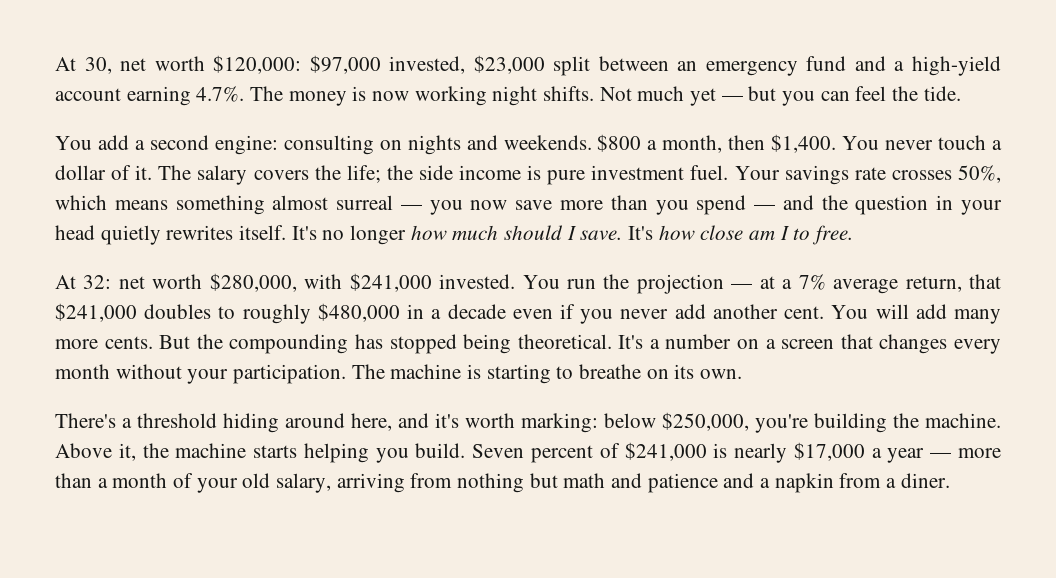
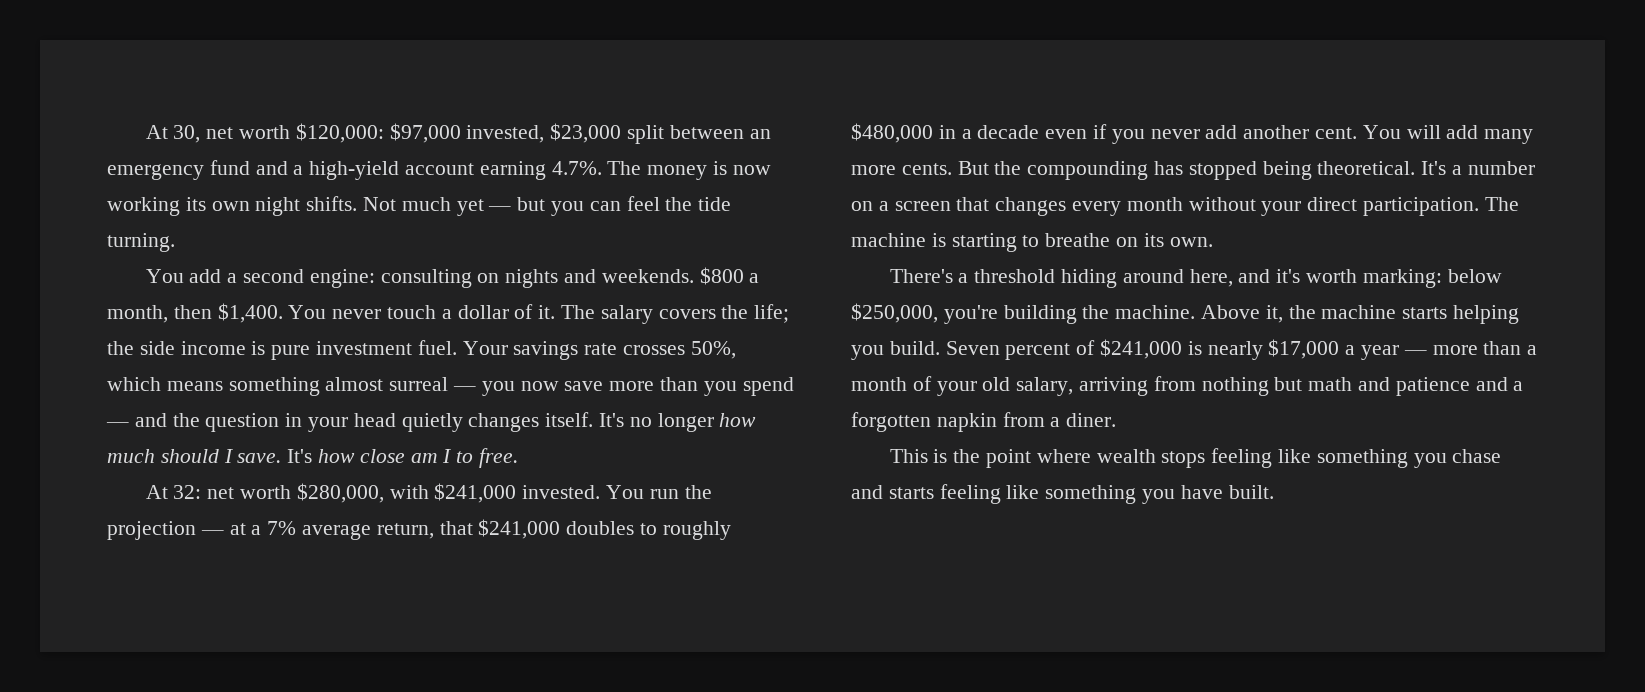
- At 30, net worth $120,000: $97,000 invested, $23,000 split between an emergency fund and a high-yield account earning 4.7%. The money is now working night shifts.
+ At 30, net worth $120,000: $97,000 invested, $23,000 split between an emergency fund and a high-yield account earning 4.7%. The money is now working its own night shifts.
- Not much yet — but you can feel the tide.
+ Not much yet — but you can feel the tide turning.
- Your savings rate crosses 50%, which means something almost surreal — you now save more than you spend — and the question in your head quietly rewrites itself.
+ Your savings rate crosses 50%, which means something almost surreal — you now save more than you spend — and the question in your head quietly changes itself.
- It's a number on a screen that changes every month without your participation.
+ It's a number on a screen that changes every month without your direct participation.
- Seven percent of $241,000 is nearly $17,000 a year — more than a month of your old salary, arriving from nothing but math and patience and a napkin from a diner.
+ Seven percent of $241,000 is nearly $17,000 a year — more than a month of your old salary, arriving from nothing but math and patience and a forgotten napkin from a diner.
+ This is the point where wealth stops feeling like something you chase and starts feeling like something you have built.

